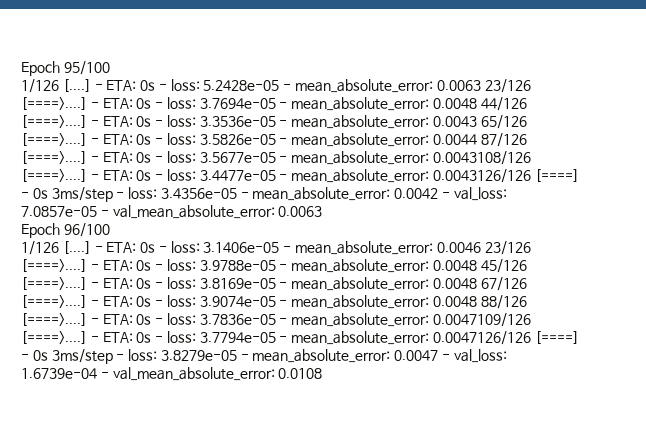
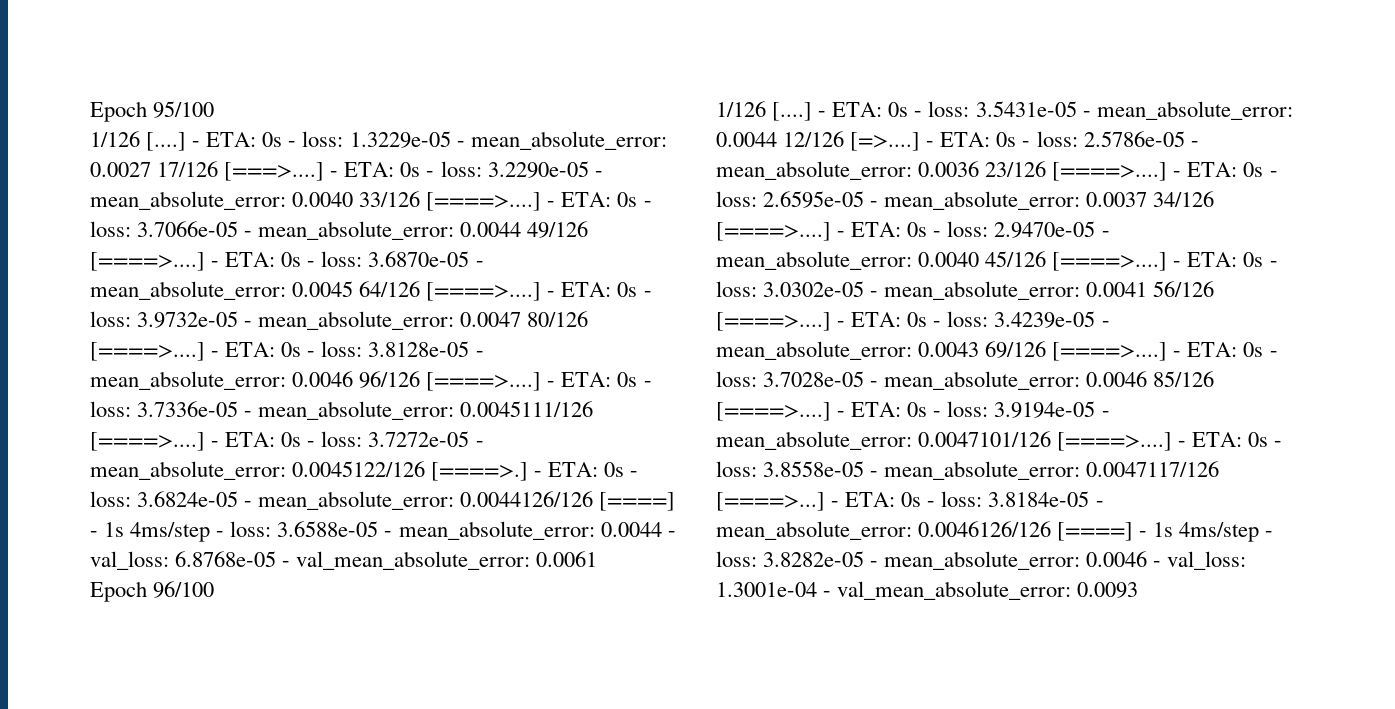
- - ETA: 0s - loss: 5.2428e-05 - mean_absolute_error: 0.0063 23/126 [====>....] - ETA: 0s - loss: 3.7694e-05 - mean_absolute_error: 0.0048 44/126 [====>....] - ETA: 0s - loss: 3.3536e-05 - mean_absolute_error: 0.0043 65/126 [====>....] - ETA: 0s - loss: 3.5826e-05 - mean_absolute_error: 0.0044 87/126 [====>....] - ETA: 0s - loss: 3.5677e-05 - mean_absolute_error: 0.0043108/126 [====>....] - ETA: 0s - loss: 3.4477e-05 - mean_absolute_error: 0.0043126/126 [====] - 0s 3ms/step - loss: 3.4356e-05 - mean_absolute_error: 0.0042 - val_loss: 7.0857e-05 - val_mean_absolute_error: 0.0063
+ - ETA: 0s - loss: 1.3229e-05 - mean_absolute_error: 0.0027 17/126 [===>....] - ETA: 0s - loss: 3.2290e-05 - mean_absolute_error: 0.0040 33/126 [====>....] - ETA: 0s - loss: 3.7066e-05 - mean_absolute_error: 0.0044 49/126 [====>....] - ETA: 0s - loss: 3.6870e-05 - mean_absolute_error: 0.0045 64/126 [====>....] - ETA: 0s - loss: 3.9732e-05 - mean_absolute_error: 0.0047 80/126 [====>....] - ETA: 0s - loss: 3.8128e-05 - mean_absolute_error: 0.0046 96/126 [====>....] - ETA: 0s - loss: 3.7336e-05 - mean_absolute_error: 0.0045111/126 [====>....] - ETA: 0s - loss: 3.7272e-05 - mean_absolute_error: 0.0045122/126 [====>.] - ETA: 0s - loss: 3.6824e-05 - mean_absolute_error: 0.0044126/126 [====] - 1s 4ms/step - loss: 3.6588e-05 - mean_absolute_error: 0.0044 - val_loss: 6.8768e-05 - val_mean_absolute_error: 0.0061
- - ETA: 0s - loss: 3.1406e-05 - mean_absolute_error: 0.0046 23/126 [====>....] - ETA: 0s - loss: 3.9788e-05 - mean_absolute_error: 0.0048 45/126 [====>....]
+ - ETA: 0s - loss: 3.5431e-05 - mean_absolute_error: 0.0044 12/126 [=>....] - ETA: 0s - loss: 2.5786e-05 - mean_absolute_error: 0.0036 23/126 [====>....] - ETA: 0s - loss: 2.6595e-05 - mean_absolute_error: 0.0037 34/126 [====>....] - ETA: 0s - loss: 2.9470e-05 - mean_absolute_error: 0.0040 45/126 [====>....]
- - ETA: 0s - loss: 3.8169e-05 - mean_absolute_error: 0.0048 67/126 [====>....] - ETA: 0s - loss: 3.9074e-05 - mean_absolute_error: 0.0048 88/126 [====>....] - ETA: 0s - loss: 3.7836e-05 - mean_absolute_error: 0.0047109/126 [====>....] - ETA: 0s - loss: 3.7794e-05 - mean_absolute_error: 0.0047126/126 [====] - 0s 3ms/step - loss: 3.8279e-05 - mean_absolute_error: 0.0047 - val_loss: 1.6739e-04 - val_mean_absolute_error: 0.0108
+ - ETA: 0s - loss: 3.0302e-05 - mean_absolute_error: 0.0041 56/126 [====>....] - ETA: 0s - loss: 3.4239e-05 - mean_absolute_error: 0.0043 69/126 [====>....] - ETA: 0s - loss: 3.7028e-05 - mean_absolute_error: 0.0046 85/126 [====>....] - ETA: 0s - loss: 3.9194e-05 - mean_absolute_error: 0.0047101/126 [====>....] - ETA: 0s - loss: 3.8558e-05 - mean_absolute_error: 0.0047117/126 [====>...] - ETA: 0s - loss: 3.8184e-05 - mean_absolute_error: 0.0046126/126 [====] - 1s 4ms/step - loss: 3.8282e-05 - mean_absolute_error: 0.0046 - val_loss: 1.3001e-04 - val_mean_absolute_error: 0.0093

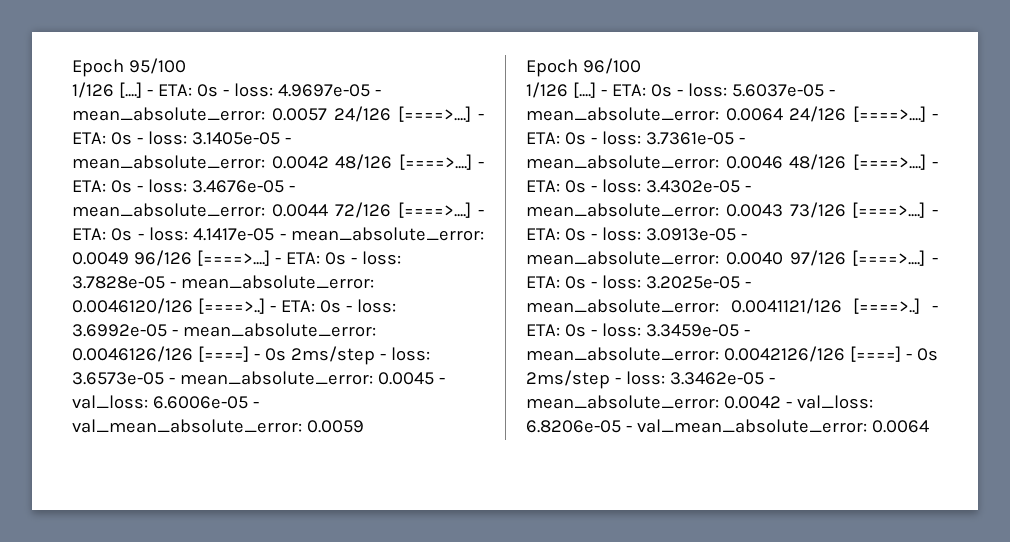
- - ETA: 0s - loss: 1.3229e-05 - mean_absolute_error: 0.0027 17/126 [===>....] - ETA: 0s - loss: 3.2290e-05 - mean_absolute_error: 0.0040 33/126 [====>....] - ETA: 0s - loss: 3.7066e-05 - mean_absolute_error: 0.0044 49/126 [====>....] - ETA: 0s - loss: 3.6870e-05 - mean_absolute_error: 0.0045 64/126 [====>....] - ETA: 0s - loss: 3.9732e-05 - mean_absolute_error: 0.0047 80/126 [====>....] - ETA: 0s - loss: 3.8128e-05 - mean_absolute_error: 0.0046 96/126 [====>....]
+ - ETA: 0s - loss: 4.9697e-05 - mean_absolute_error: 0.0057 24/126 [====>....] - ETA: 0s - loss: 3.1405e-05 - mean_absolute_error: 0.0042 48/126 [====>....] - ETA: 0s - loss: 3.4676e-05 - mean_absolute_error: 0.0044 72/126 [====>....] - ETA: 0s - loss: 4.1417e-05 - mean_absolute_error: 0.0049 96/126 [====>....]
- - ETA: 0s - loss: 3.7336e-05 - mean_absolute_error: 0.0045111/126 [====>....] - ETA: 0s - loss: 3.7272e-05 - mean_absolute_error: 0.0045122/126 [====>.] - ETA: 0s - loss: 3.6824e-05 - mean_absolute_error: 0.0044126/126 [====] - 1s 4ms/step - loss: 3.6588e-05 - mean_absolute_error: 0.0044 - val_loss: 6.8768e-05 - val_mean_absolute_error: 0.0061
+ - ETA: 0s - loss: 3.7828e-05 - mean_absolute_error: 0.0046120/126 [====>..] - ETA: 0s - loss: 3.6992e-05 - mean_absolute_error: 0.0046126/126 [====] - 0s 2ms/step - loss: 3.6573e-05 - mean_absolute_error: 0.0045 - val_loss: 6.6006e-05 - val_mean_absolute_error: 0.0059
- - ETA: 0s - loss: 3.5431e-05 - mean_absolute_error: 0.0044 12/126 [=>....] - ETA: 0s - loss: 2.5786e-05 - mean_absolute_error: 0.0036 23/126 [====>....] - ETA: 0s - loss: 2.6595e-05 - mean_absolute_error: 0.0037 34/126 [====>....] - ETA: 0s - loss: 2.9470e-05 - mean_absolute_error: 0.0040 45/126 [====>....] - ETA: 0s - loss: 3.0302e-05 - mean_absolute_error: 0.0041 56/126 [====>....] - ETA: 0s - loss: 3.4239e-05 - mean_absolute_error: 0.0043 69/126 [====>....] - ETA: 0s - loss: 3.7028e-05 - mean_absolute_error: 0.0046 85/126 [====>....] - ETA: 0s - loss: 3.9194e-05 - mean_absolute_error: 0.0047101/126 [====>....] - ETA: 0s - loss: 3.8558e-05 - mean_absolute_error: 0.0047117/126 [====>...] - ETA: 0s - loss: 3.8184e-05 - mean_absolute_error: 0.0046126/126 [====] - 1s 4ms/step - loss: 3.8282e-05 - mean_absolute_error: 0.0046 - val_loss: 1.3001e-04 - val_mean_absolute_error: 0.0093
+ - ETA: 0s - loss: 5.6037e-05 - mean_absolute_error: 0.0064 24/126 [====>....] - ETA: 0s - loss: 3.7361e-05 - mean_absolute_error: 0.0046 48/126 [====>....] - ETA: 0s - loss: 3.4302e-05 - mean_absolute_error: 0.0043 73/126 [====>....] - ETA: 0s - loss: 3.0913e-05 - mean_absolute_error: 0.0040 97/126 [====>....] - ETA: 0s - loss: 3.2025e-05 - mean_absolute_error: 0.0041121/126 [====>..] - ETA: 0s - loss: 3.3459e-05 - mean_absolute_error: 0.0042126/126 [====] - 0s 2ms/step - loss: 3.3462e-05 - mean_absolute_error: 0.0042 - val_loss: 6.8206e-05 - val_mean_absolute_error: 0.0064

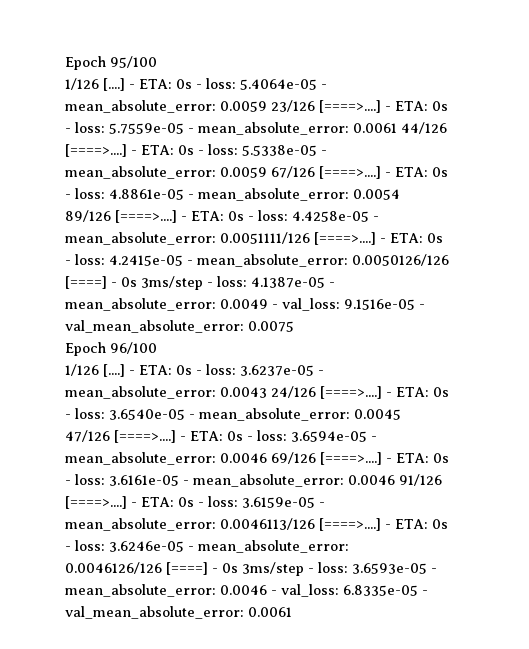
- - ETA: 0s - loss: 4.9697e-05 - mean_absolute_error: 0.0057 24/126 [====>....] - ETA: 0s - loss: 3.1405e-05 - mean_absolute_error: 0.0042 48/126 [====>....] - ETA: 0s - loss: 3.4676e-05 - mean_absolute_error: 0.0044 72/126 [====>....] - ETA: 0s - loss: 4.1417e-05 - mean_absolute_error: 0.0049 96/126 [====>....] - ETA: 0s - loss: 3.7828e-05 - mean_absolute_error: 0.0046120/126 [====>..] - ETA: 0s - loss: 3.6992e-05 - mean_absolute_error: 0.0046126/126 [====] - 0s 2ms/step - loss: 3.6573e-05 - mean_absolute_error: 0.0045 - val_loss: 6.6006e-05 - val_mean_absolute_error: 0.0059
+ - ETA: 0s - loss: 5.4064e-05 - mean_absolute_error: 0.0059 23/126 [====>....] - ETA: 0s - loss: 5.7559e-05 - mean_absolute_error: 0.0061 44/126 [====>....] - ETA: 0s - loss: 5.5338e-05 - mean_absolute_error: 0.0059 67/126 [====>....] - ETA: 0s - loss: 4.8861e-05 - mean_absolute_error: 0.0054 89/126 [====>....] - ETA: 0s - loss: 4.4258e-05 - mean_absolute_error: 0.0051111/126 [====>....] - ETA: 0s - loss: 4.2415e-05 - mean_absolute_error: 0.0050126/126 [====] - 0s 3ms/step - loss: 4.1387e-05 - mean_absolute_error: 0.0049 - val_loss: 9.1516e-05 - val_mean_absolute_error: 0.0075
- - ETA: 0s - loss: 5.6037e-05 - mean_absolute_error: 0.0064 24/126 [====>....] - ETA: 0s - loss: 3.7361e-05 - mean_absolute_error: 0.0046 48/126 [====>....] - ETA: 0s - loss: 3.4302e-05 - mean_absolute_error: 0.0043 73/126 [====>....] - ETA: 0s - loss: 3.0913e-05 - mean_absolute_error: 0.0040 97/126 [====>....] - ETA: 0s - loss: 3.2025e-05 - mean_absolute_error: 0.0041121/126 [====>..] - ETA: 0s - loss: 3.3459e-05 - mean_absolute_error: 0.0042126/126 [====] - 0s 2ms/step - loss: 3.3462e-05 - mean_absolute_error: 0.0042 - val_loss: 6.8206e-05 - val_mean_absolute_error: 0.0064
+ - ETA: 0s - loss: 3.6237e-05 - mean_absolute_error: 0.0043 24/126 [====>....] - ETA: 0s - loss: 3.6540e-05 - mean_absolute_error: 0.0045 47/126 [====>....] - ETA: 0s - loss: 3.6594e-05 - mean_absolute_error: 0.0046 69/126 [====>....] - ETA: 0s - loss: 3.6161e-05 - mean_absolute_error: 0.0046 91/126 [====>....] - ETA: 0s - loss: 3.6159e-05 - mean_absolute_error: 0.0046113/126 [====>....] - ETA: 0s - loss: 3.6246e-05 - mean_absolute_error: 0.0046126/126 [====] - 0s 3ms/step - loss: 3.6593e-05 - mean_absolute_error: 0.0046 - val_loss: 6.8335e-05 - val_mean_absolute_error: 0.0061

